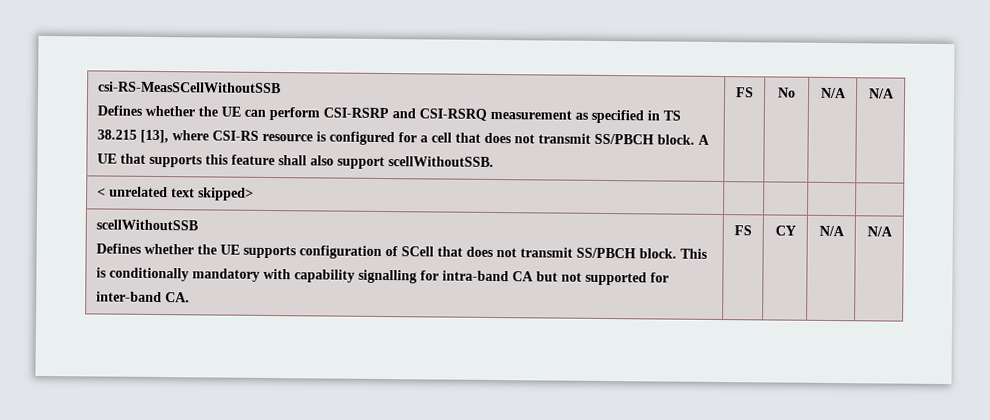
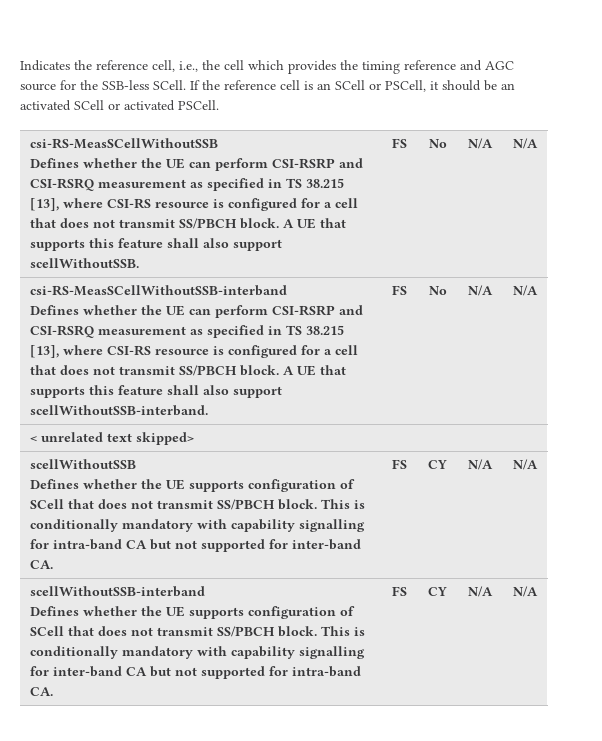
+ Indicates the reference cell, i.e., the cell which provides the timing reference and AGC source for the SSB-less SCell. If the reference cell is an SCell or PSCell, it should be an activated SCell or activated PSCell.
+ csi-RS-MeasSCellWithoutSSB-interband
+ Defines whether the UE can perform CSI-RSRP and CSI-RSRQ measurement as specified in TS 38.215 [13], where CSI-RS resource is configured for a cell that does not transmit SS/PBCH block. A UE that supports this feature shall also support scellWithoutSSB-interband. | FS | No | N/A | N/A
+ scellWithoutSSB-interband
+ Defines whether the UE supports configuration of SCell that does not transmit SS/PBCH block. This is conditionally mandatory with capability signalling for inter-band CA but not supported for intra-band CA. | FS | CY | N/A | N/A

